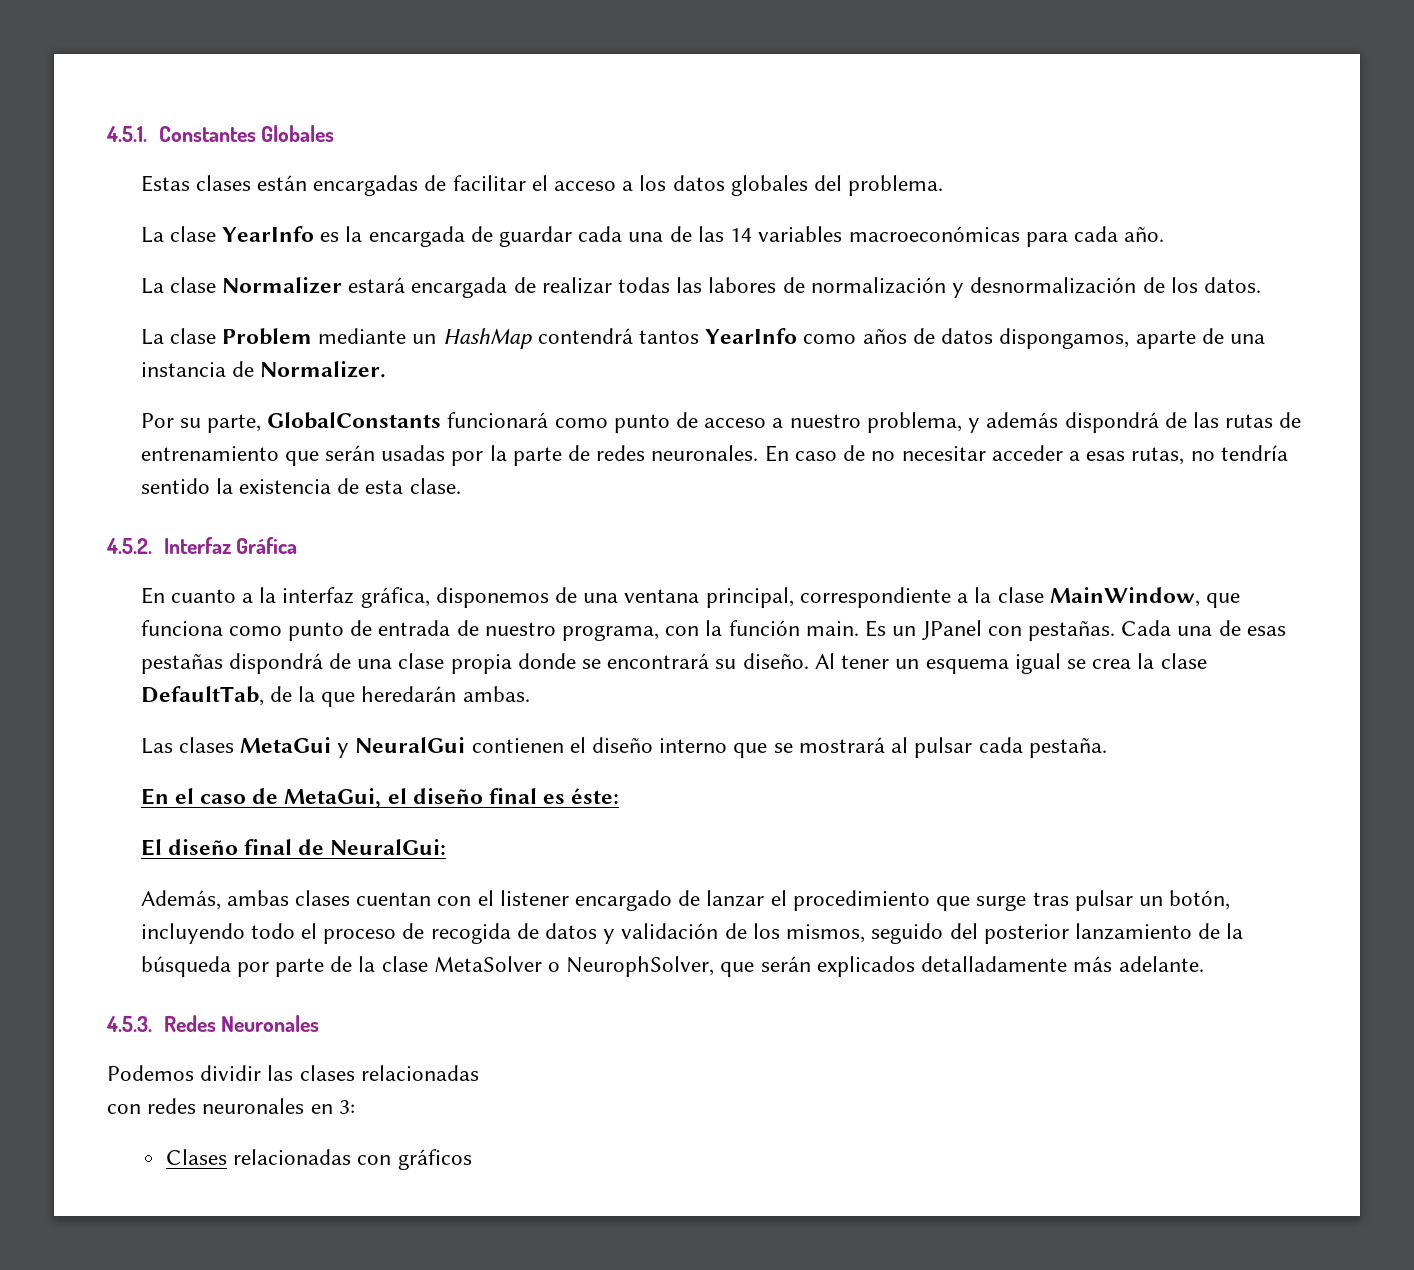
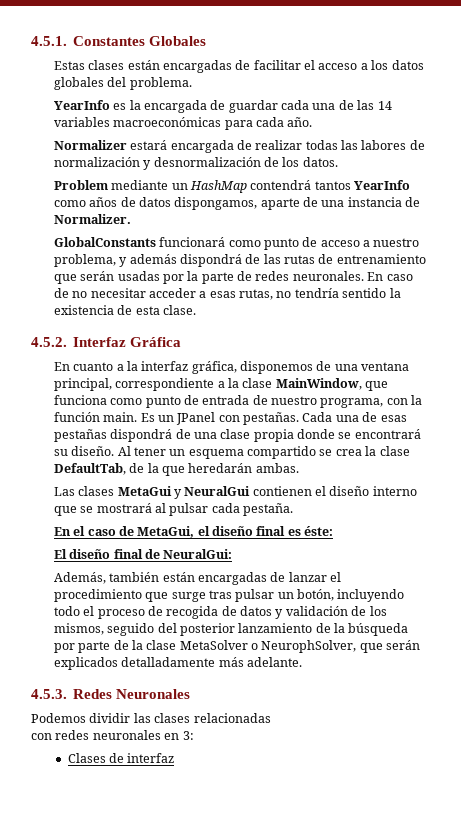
- La clase YearInfo es la encargada de guardar cada una de las 14 variables macroeconómicas para cada año.
+ YearInfo es la encargada de guardar cada una de las 14 variables macroeconómicas para cada año.
- La clase Normalizer estará encargada de realizar todas las labores de normalización y desnormalización de los datos.
+ Normalizer estará encargada de realizar todas las labores de normalización y desnormalización de los datos.
- La clase Problem mediante un HashMap contendrá tantos YearInfo como años de datos dispongamos, aparte de una instancia de Normalizer.
+ Problem mediante un HashMap contendrá tantos YearInfo como años de datos dispongamos, aparte de una instancia de Normalizer.
- Por su parte, GlobalConstants funcionará como punto de acceso a nuestro problema, y además dispondrá de las rutas de entrenamiento que serán usadas por la parte de redes neuronales.
+ GlobalConstants funcionará como punto de acceso a nuestro problema, y además dispondrá de las rutas de entrenamiento que serán usadas por la parte de redes neuronales.
- Al tener un esquema igual se crea la clase DefaultTab, de la que heredarán ambas.
+ Al tener un esquema compartido se crea la clase DefaultTab, de la que heredarán ambas.
- Además, ambas clases cuentan con el listener encargado de lanzar el procedimiento que surge tras pulsar un botón, incluyendo todo el proceso de recogida de datos y validación de los mismos, seguido del posterior lanzamiento de la búsqueda por parte de la clase MetaSolver o NeurophSolver, que serán explicados detalladamente más adelante.
+ Además, también están encargadas de lanzar el procedimiento que surge tras pulsar un botón, incluyendo todo el proceso de recogida de datos y validación de los mismos, seguido del posterior lanzamiento de la búsqueda por parte de la clase MetaSolver o NeurophSolver, que serán explicados detalladamente más adelante.
- Clases relacionadas con gráficos
+ Clases de interfaz

